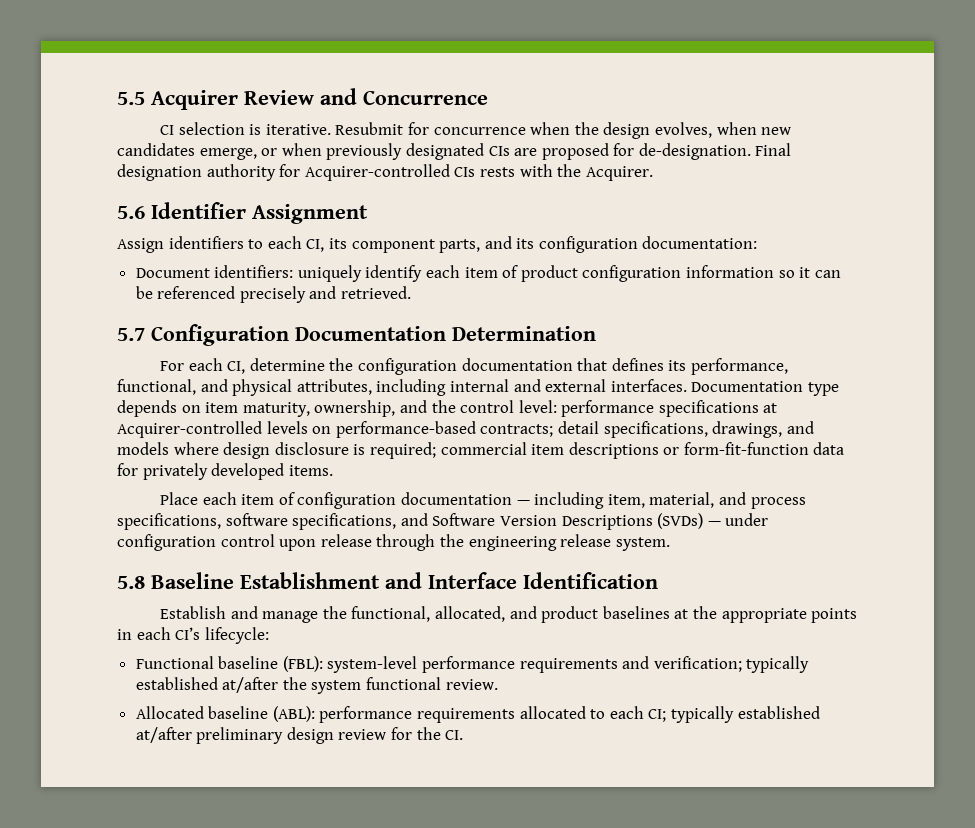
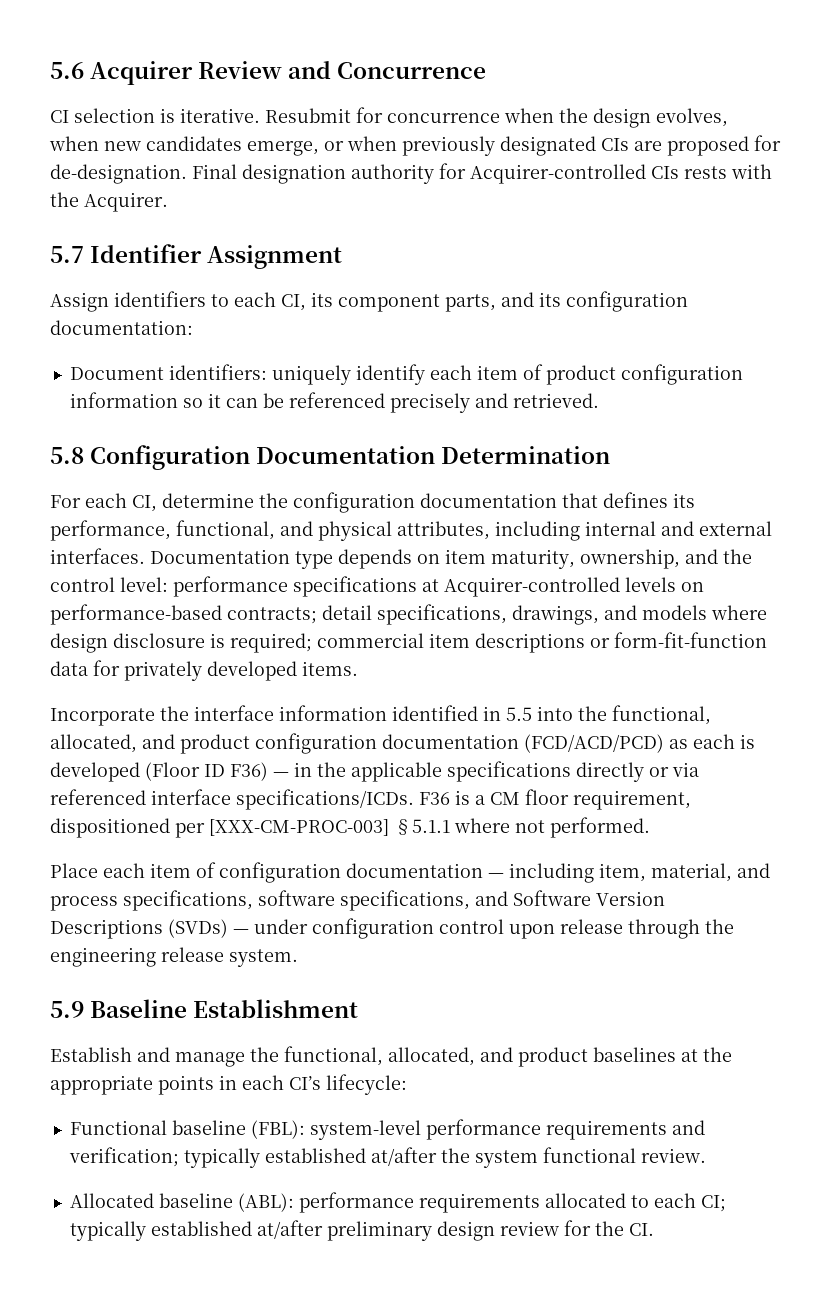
- 5.5 Acquirer Review and Concurrence
+ 5.6 Acquirer Review and Concurrence
- 5.6 Identifier Assignment
+ 5.7 Identifier Assignment
- 5.7 Configuration Documentation Determination
+ 5.8 Configuration Documentation Determination
+ Incorporate the interface information identified in 5.5 into the functional, allocated, and product configuration documentation (FCD/ACD/PCD) as each is developed (Floor ID F36) — in the applicable specifications directly or via referenced interface specifications/ICDs. F36 is a CM floor requirement, dispositioned per [XXX-CM-PROC-003] §5.1.1 where not performed.
- 5.8 Baseline Establishment and Interface Identification
+ 5.9 Baseline Establishment

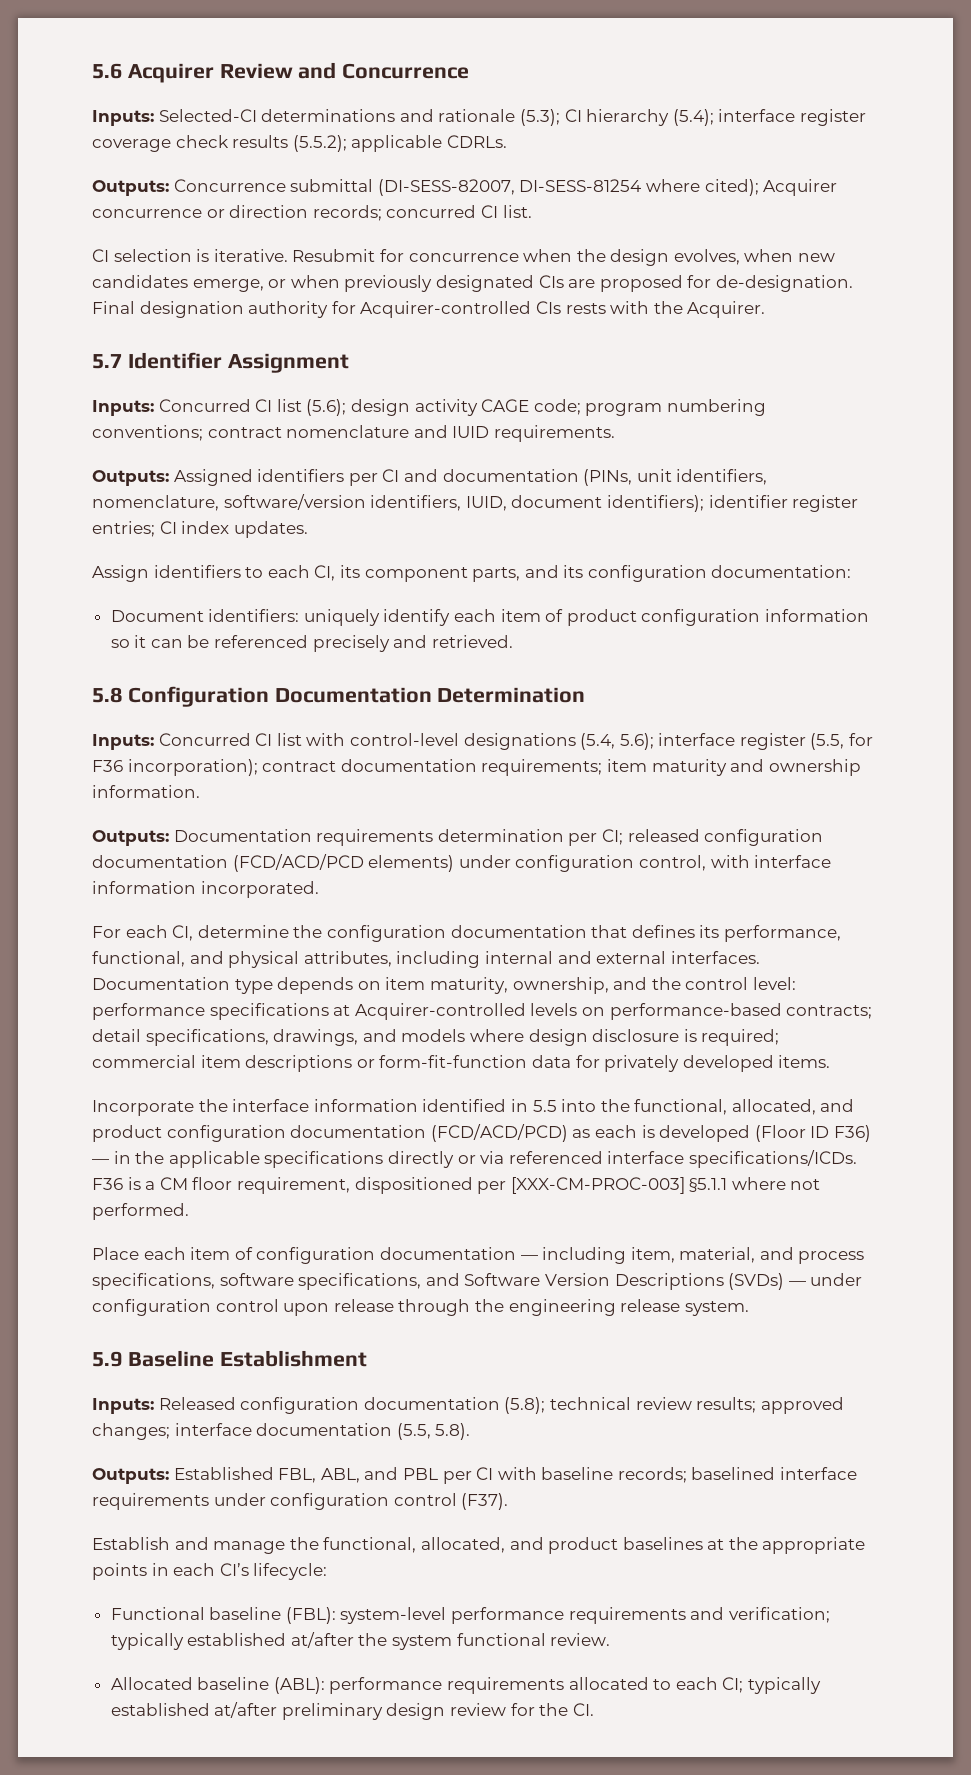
+ Inputs: Selected-CI determinations and rationale (5.3); CI hierarchy (5.4); interface register coverage check results (5.5.2); applicable CDRLs.
+ Outputs: Concurrence submittal (DI-SESS-82007, DI-SESS-81254 where cited); Acquirer concurrence or direction records; concurred CI list.
+ Inputs: Concurred CI list (5.6); design activity CAGE code; program numbering conventions; contract nomenclature and IUID requirements.
+ Outputs: Assigned identifiers per CI and documentation (PINs, unit identifiers, nomenclature, software/version identifiers, IUID, document identifiers); identifier register entries; CI index updates.
+ Inputs: Concurred CI list with control-level designations (5.4, 5.6); interface register (5.5, for F36 incorporation); contract documentation requirements; item maturity and ownership information.
+ Outputs: Documentation requirements determination per CI; released configuration documentation (FCD/ACD/PCD elements) under configuration control, with interface information incorporated.
+ Inputs: Released configuration documentation (5.8); technical review results; approved changes; interface documentation (5.5, 5.8).
+ Outputs: Established FBL, ABL, and PBL per CI with baseline records; baselined interface requirements under configuration control (F37).

